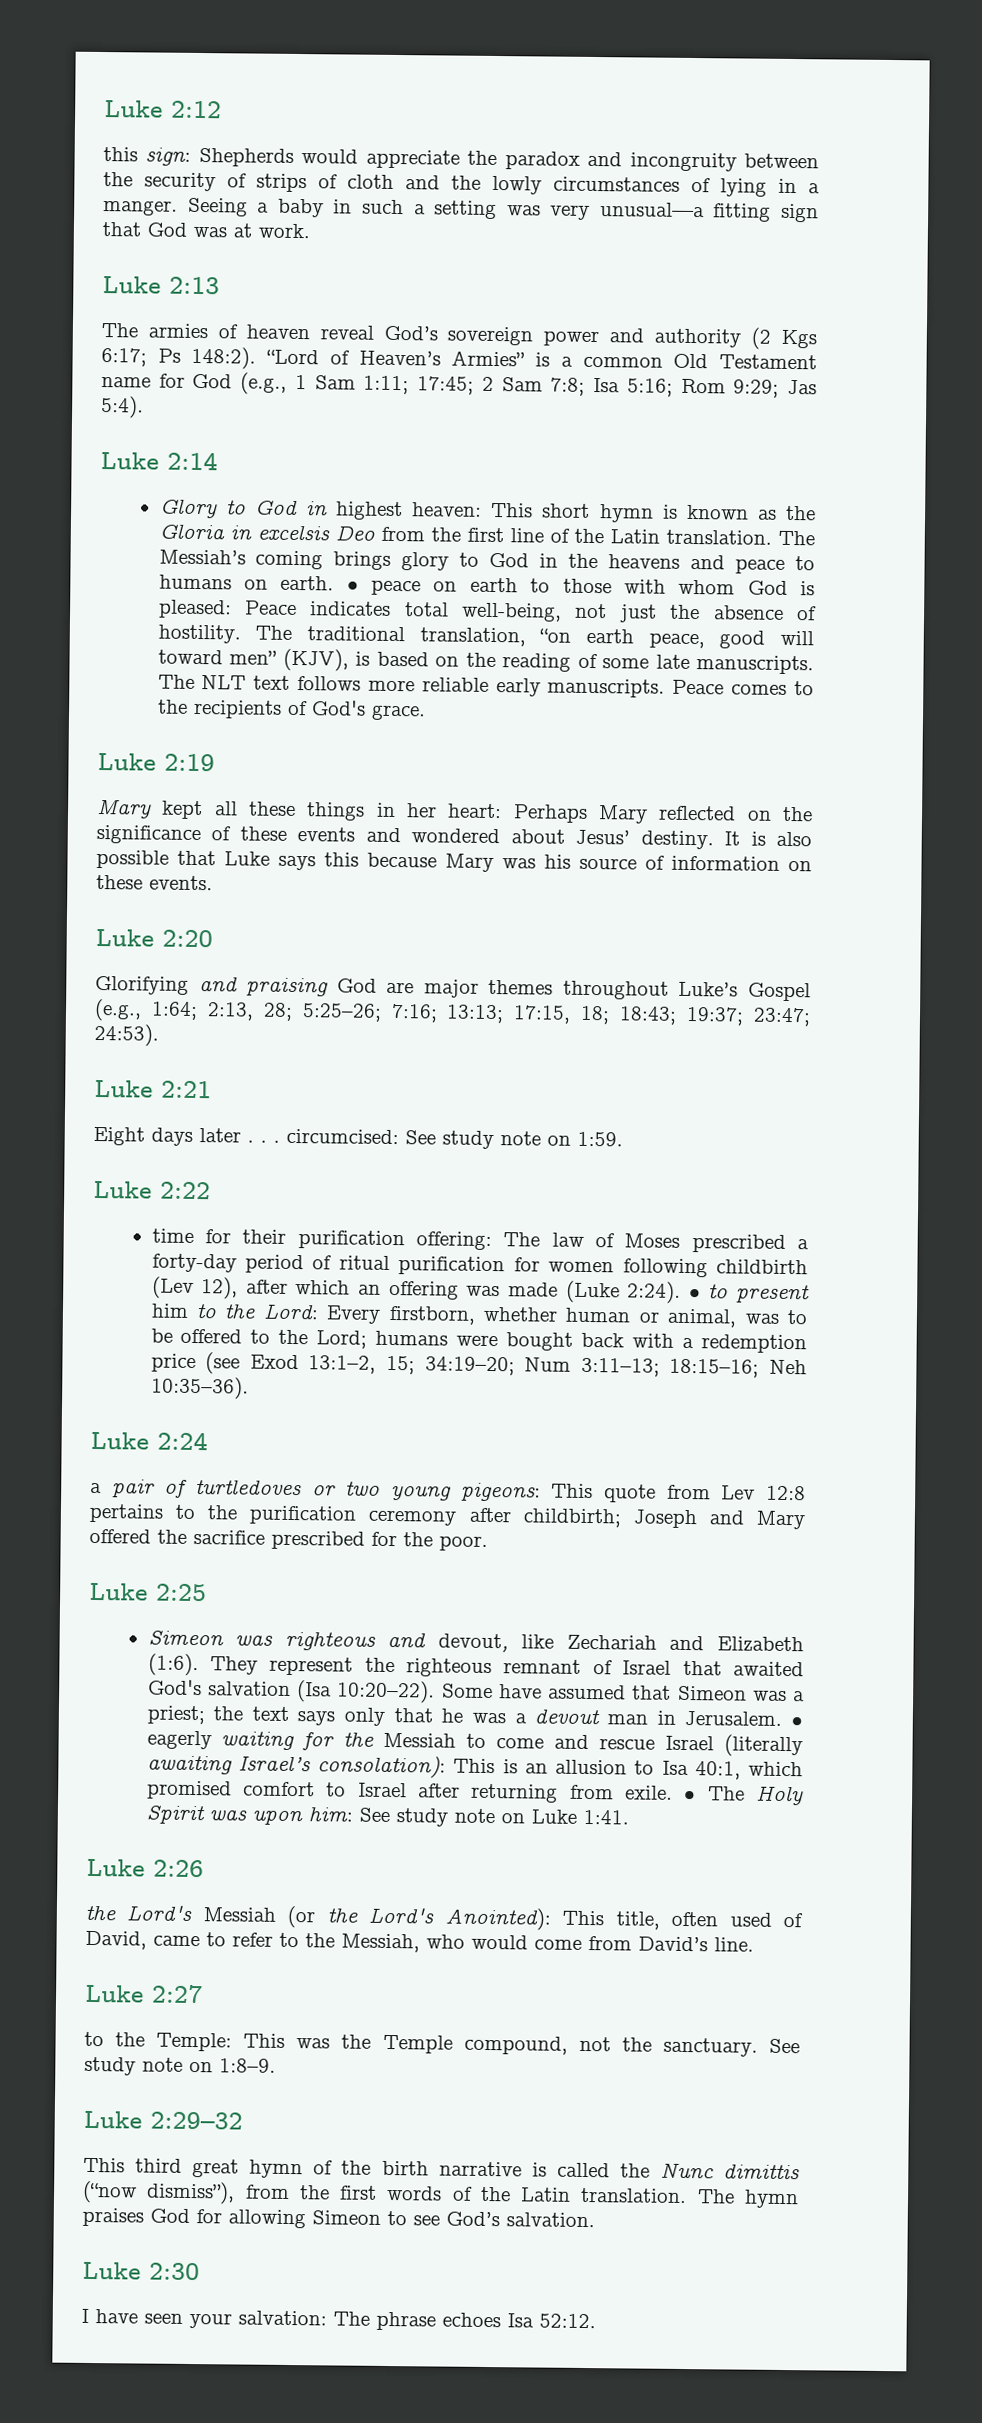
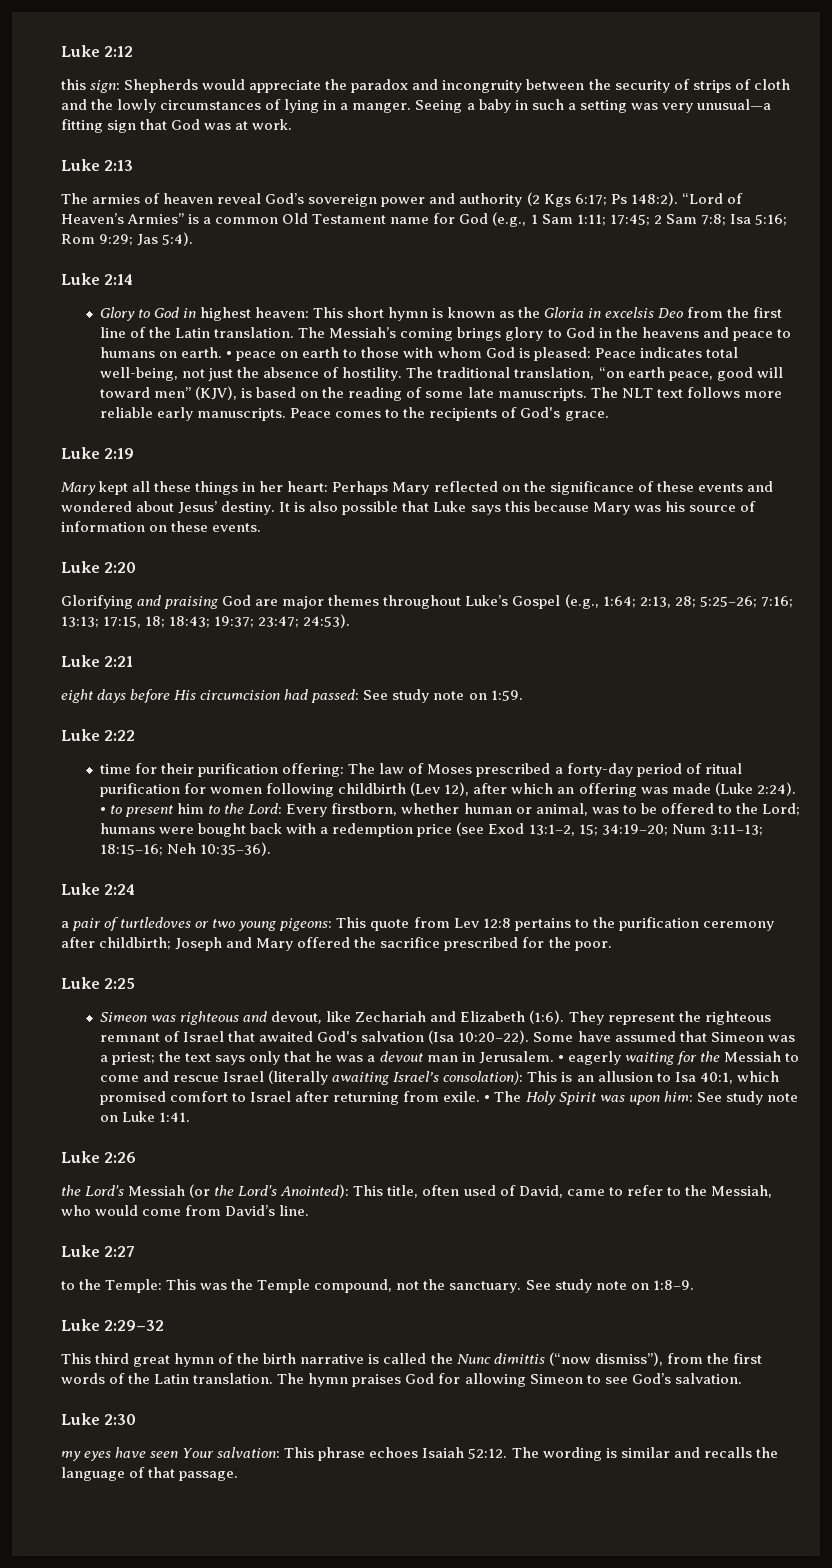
- Eight days later . . . circumcised: See study note on 1:59.
+ eight days before His circumcision had passed: See study note on 1:59.
- I have seen your salvation: The phrase echoes Isa 52:12.
+ my eyes have seen Your salvation: This phrase echoes Isaiah 52:12. The wording is similar and recalls the language of that passage.

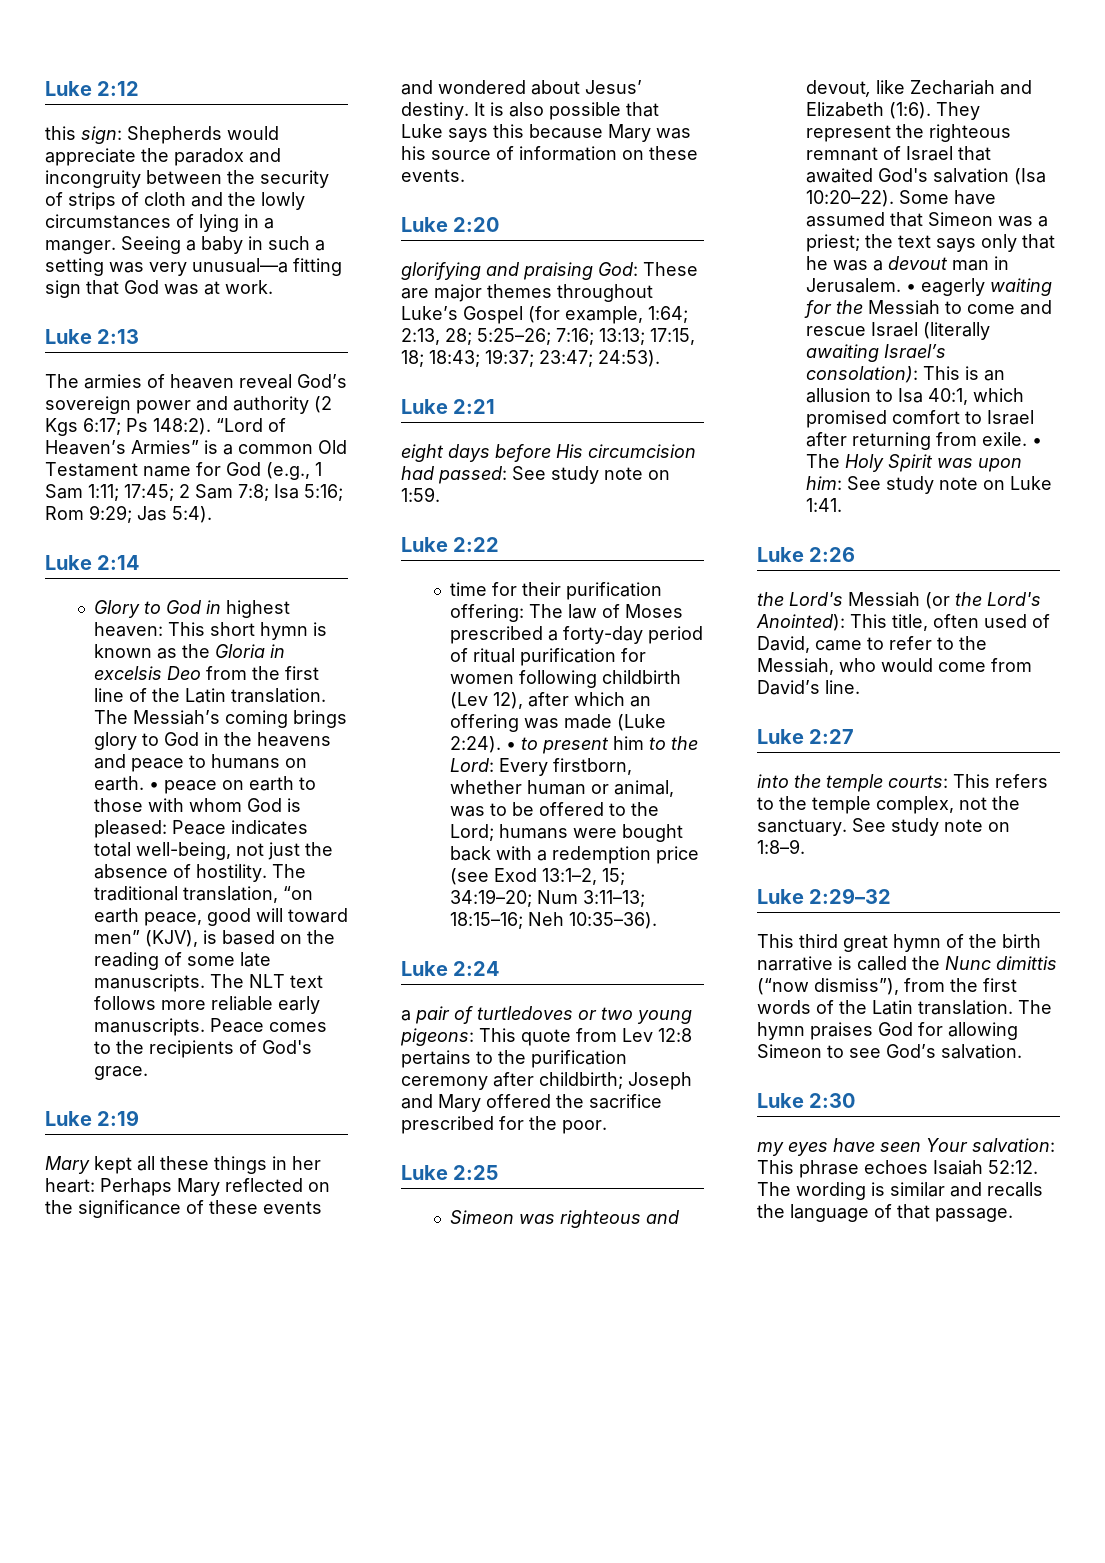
- Glorifying and praising God are major themes throughout Luke’s Gospel (e.g., 1:64; 2:13, 28; 5:25–26; 7:16; 13:13; 17:15, 18; 18:43; 19:37; 23:47; 24:53).
+ glorifying and praising God: These are major themes throughout Luke’s Gospel (for example, 1:64; 2:13, 28; 5:25–26; 7:16; 13:13; 17:15, 18; 18:43; 19:37; 23:47; 24:53).
- to the Temple: This was the Temple compound, not the sanctuary.
+ into the temple courts: This refers to the temple complex, not the sanctuary.

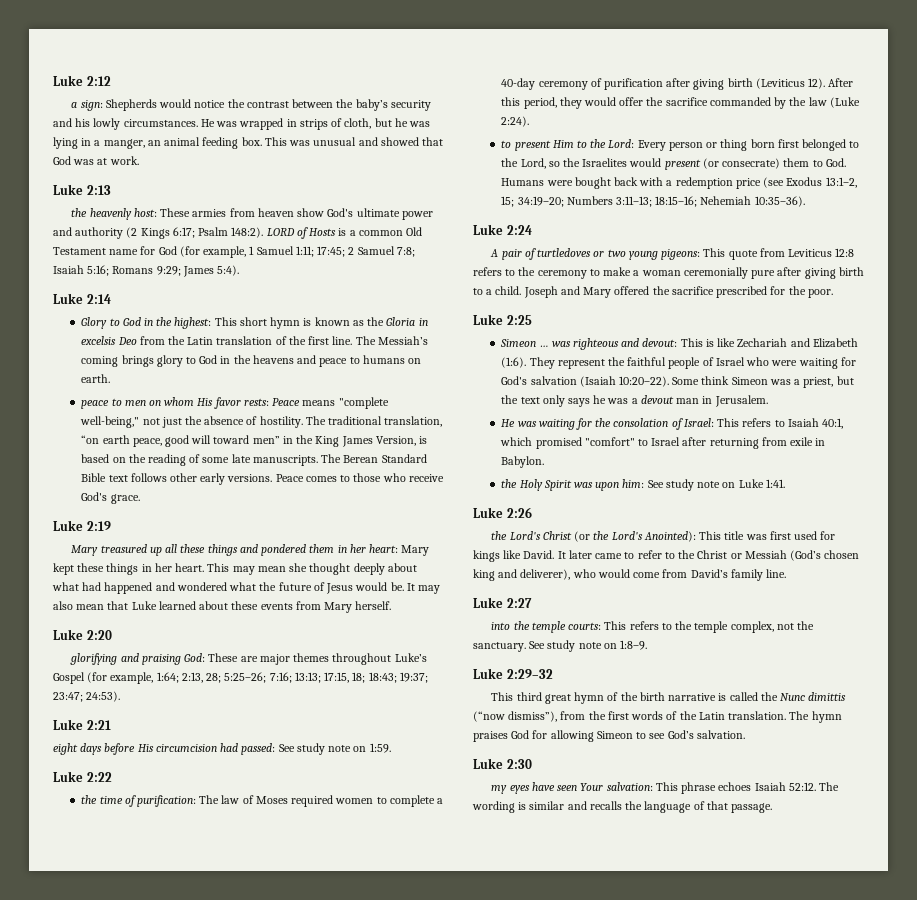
- this sign: Shepherds would appreciate the paradox and incongruity between the security of strips of cloth and the lowly circumstances of lying in a manger. Seeing a baby in such a setting was very unusual—a fitting sign that God was at work.
+ a sign: Shepherds would notice the contrast between the baby’s security and his lowly circumstances. He was wrapped in strips of cloth, but he was lying in a manger, an animal feeding box. This was unusual and showed that God was at work.
- The armies of heaven reveal God’s sovereign power and authority (2 Kgs 6:17; Ps 148:2). “Lord of Heaven’s Armies” is a common Old Testament name for God (e.g., 1 Sam 1:11; 17:45; 2 Sam 7:8; Isa 5:16; Rom 9:29; Jas 5:4).
+ the heavenly host: These armies from heaven show God's ultimate power and authority (2 Kings 6:17; Psalm 148:2). LORD of Hosts is a common Old Testament name for God (for example, 1 Samuel 1:11; 17:45; 2 Samuel 7:8; Isaiah 5:16; Romans 9:29; James 5:4).
- Glory to God in highest heaven: This short hymn is known as the Gloria in excelsis Deo from the first line of the Latin translation.
+ Glory to God in the highest: This short hymn is known as the Gloria in excelsis Deo from the Latin translation of the first line.
- The Messiah’s coming brings glory to God in the heavens and peace to humans on earth. • peace on earth to those with whom God is pleased: Peace indicates total well-being, not just the absence of hostility.
+ The Messiah’s coming brings glory to God in the heavens and peace to humans on earth.
+ peace to men on whom His favor rests: Peace means "complete well-being," not just the absence of hostility.
- The traditional translation, “on earth peace, good will toward men” (KJV), is based on the reading of some late manuscripts.
+ The traditional translation, “on earth peace, good will toward men” in the King James Version, is based on the reading of some late manuscripts.
- The NLT text follows more reliable early manuscripts. Peace comes to the recipients of God's grace.
+ The Berean Standard Bible text follows other early versions. Peace comes to those who receive God's grace.
- Mary kept all these things in her heart: Perhaps Mary reflected on the significance of these events and wondered about Jesus’ destiny. It is also possible that Luke says this because Mary was his source of information on these events.
+ Mary treasured up all these things and pondered them in her heart: Mary kept these things in her heart. This may mean she thought deeply about what had happened and wondered what the future of Jesus would be. It may also mean that Luke learned about these events from Mary herself.
- time for their purification offering: The law of Moses prescribed a forty-day period of ritual purification for women following childbirth (Lev 12), after which an offering was made (Luke 2:24). • to present him to the Lord: Every firstborn, whether human or animal, was to be offered to the Lord; humans were bought back with a redemption price (see Exod 13:1–2, 15; 34:19–20; Num 3:11–13; 18:15–16; Neh 10:35–36).
+ the time of purification: The law of Moses required women to complete a 40-day ceremony of purification after giving birth (Leviticus 12). After this period, they would offer the sacrifice commanded by the law (Luke 2:24).
+ to present Him to the Lord: Every person or thing born first belonged to the Lord, so the Israelites would present (or consecrate) them to God. Humans were bought back with a redemption price (see Exodus 13:1–2, 15; 34:19–20; Numbers 3:11–13; 18:15–16; Nehemiah 10:35–36).
- a pair of turtledoves or two young pigeons: This quote from Lev 12:8 pertains to the purification ceremony after childbirth; Joseph and Mary offered the sacrifice prescribed for the poor.
+ A pair of turtledoves or two young pigeons: This quote from Leviticus 12:8 refers to the ceremony to make a woman ceremonially pure after giving birth to a child. Joseph and Mary offered the sacrifice prescribed for the poor.
- Simeon was righteous and devout, like Zechariah and Elizabeth (1:6).
+ Simeon … was righteous and devout: This is like Zechariah and Elizabeth (1:6).
- They represent the righteous remnant of Israel that awaited God's salvation (Isa 10:20–22).
+ They represent the faithful people of Israel who were waiting for God's salvation (Isaiah 10:20–22).
- Some have assumed that Simeon was a priest; the text says only that he was a devout man in Jerusalem. • eagerly waiting for the Messiah to come and rescue Israel (literally awaiting Israel’s consolation): This is an allusion to Isa 40:1, which promised comfort to Israel after returning from exile. • The Holy Spirit was upon him: See study note on Luke 1:41.
+ Some think Simeon was a priest, but the text only says he was a devout man in Jerusalem.
+ He was waiting for the consolation of Israel: This refers to Isaiah 40:1, which promised "comfort" to Israel after returning from exile in Babylon.
+ the Holy Spirit was upon him: See study note on Luke 1:41.
- the Lord's Messiah (or the Lord's Anointed): This title, often used of David, came to refer to the Messiah, who would come from David’s line.
+ the Lord's Christ (or the Lord's Anointed): This title was first used for kings like David. It later came to refer to the Christ or Messiah (God’s chosen king and deliverer), who would come from David’s family line.

